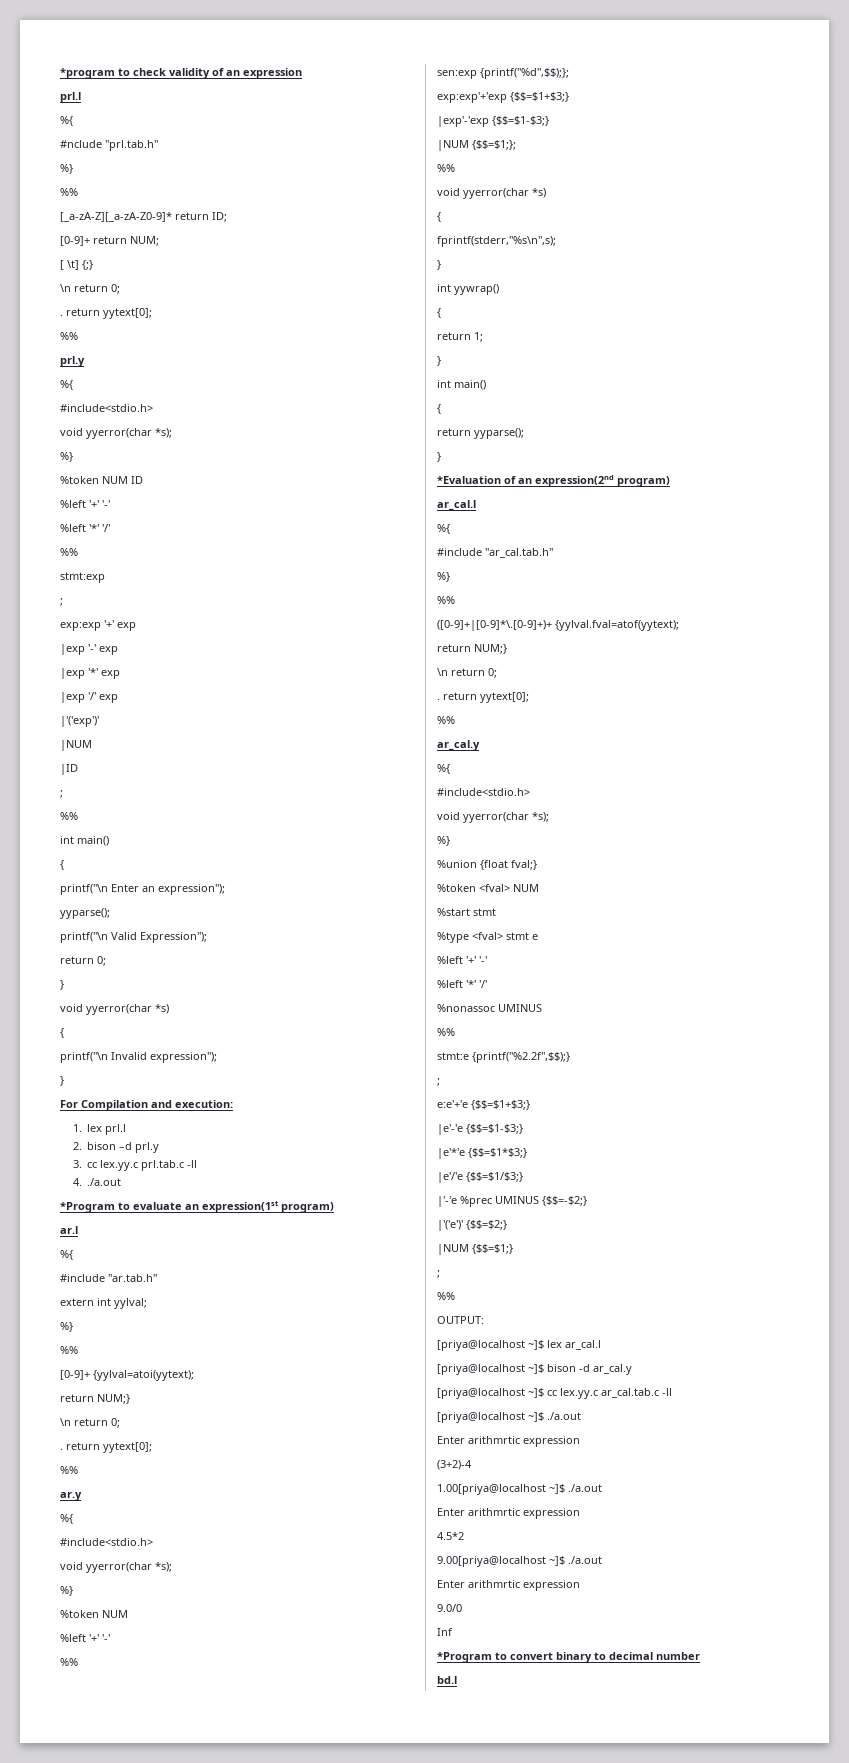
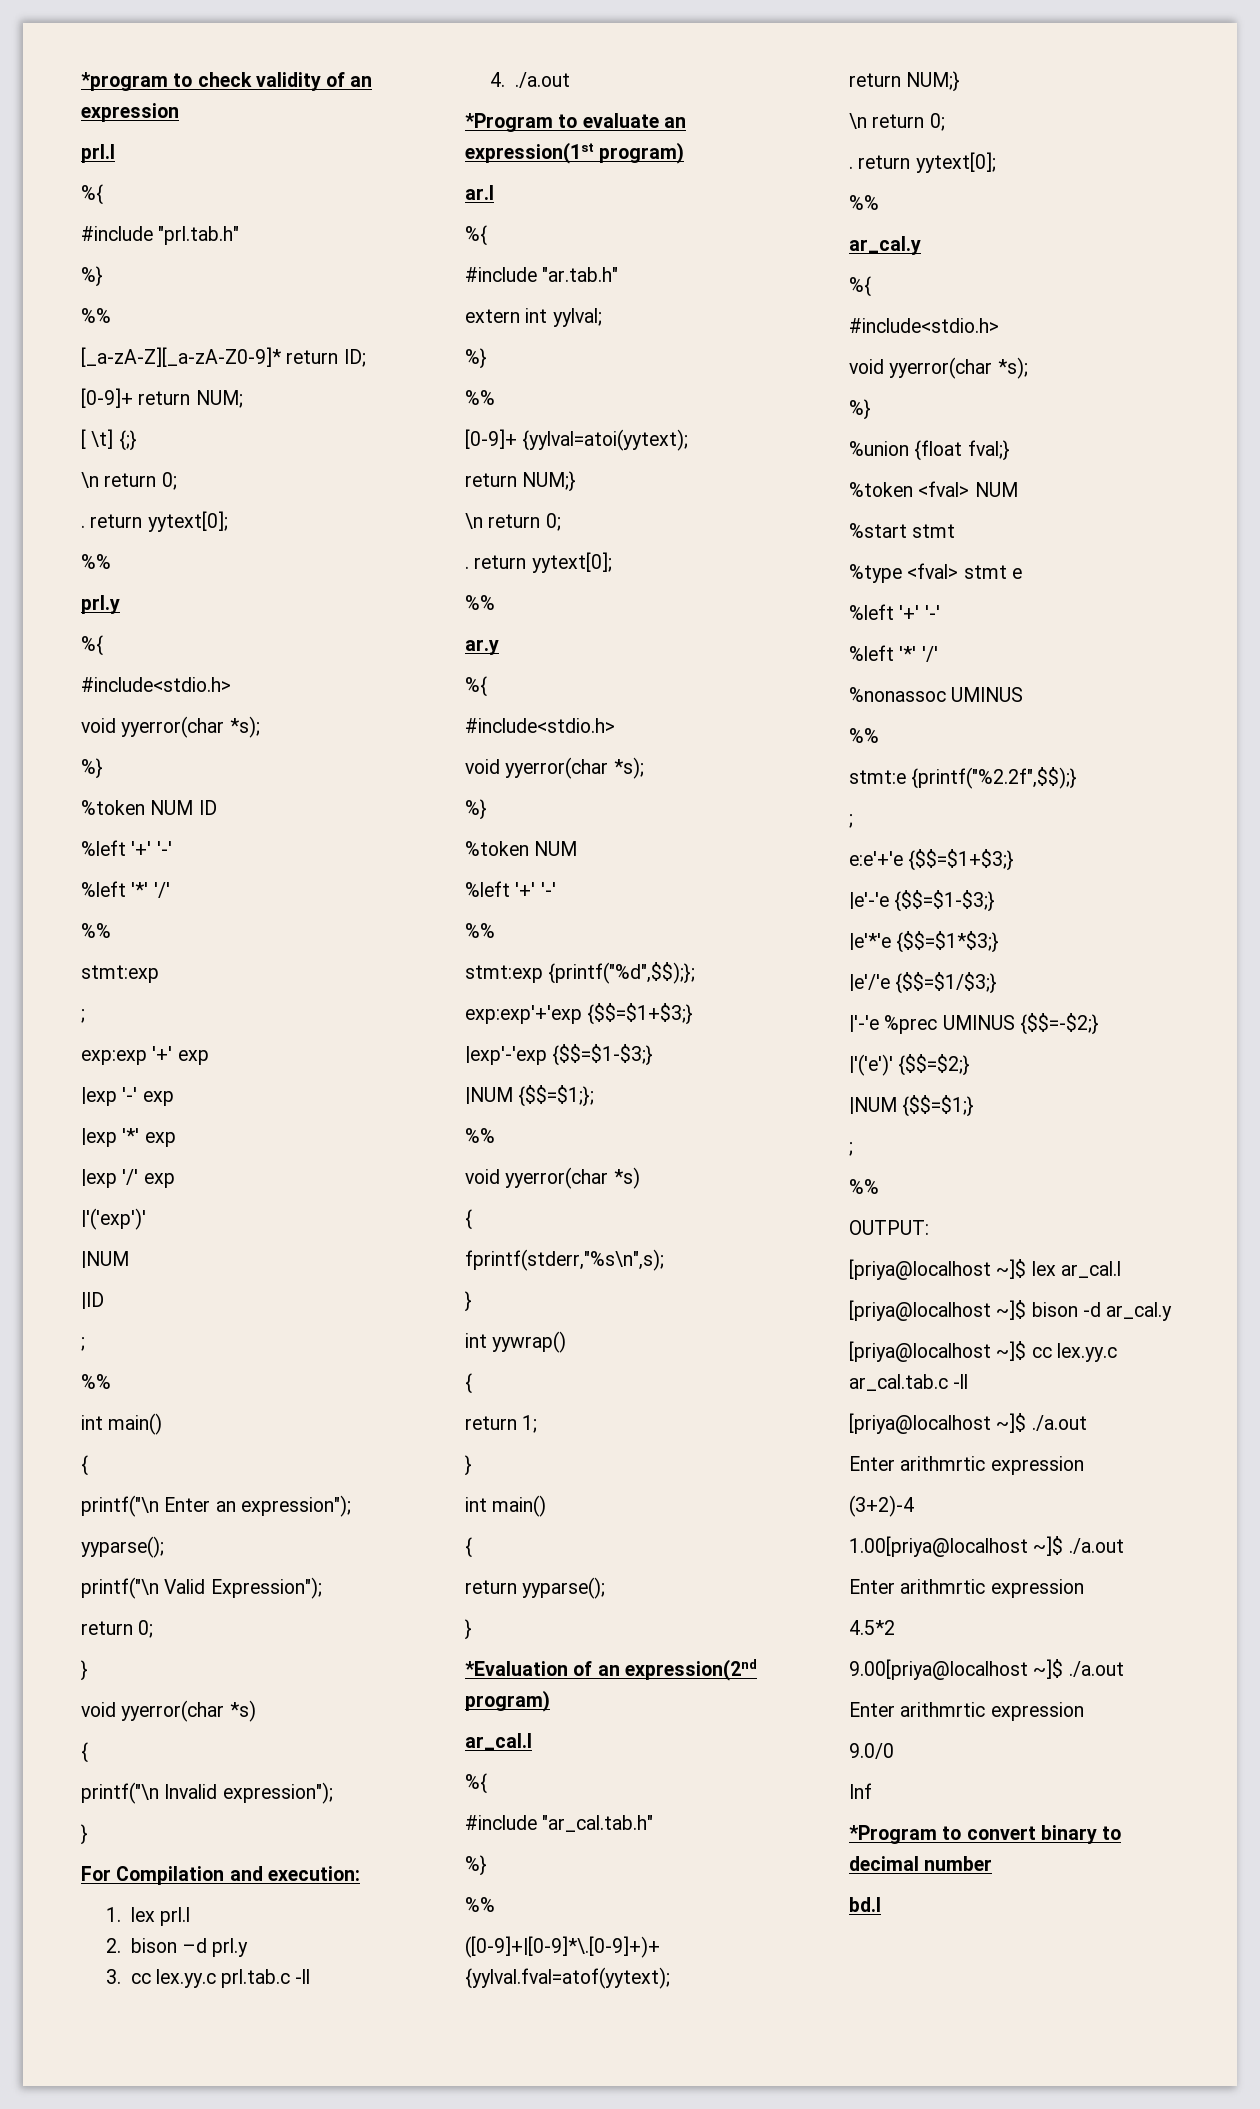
- #nclude "prl.tab.h"
+ #include "prl.tab.h"
- sen:exp {printf("%d",$$);};
+ stmt:exp {printf("%d",$$);};

